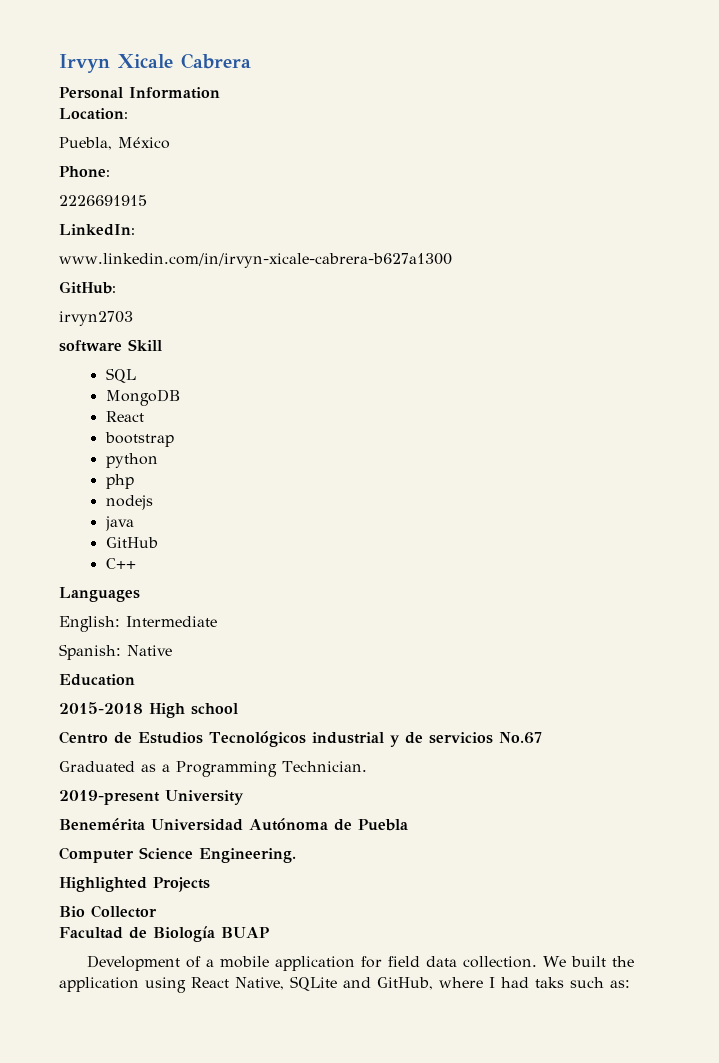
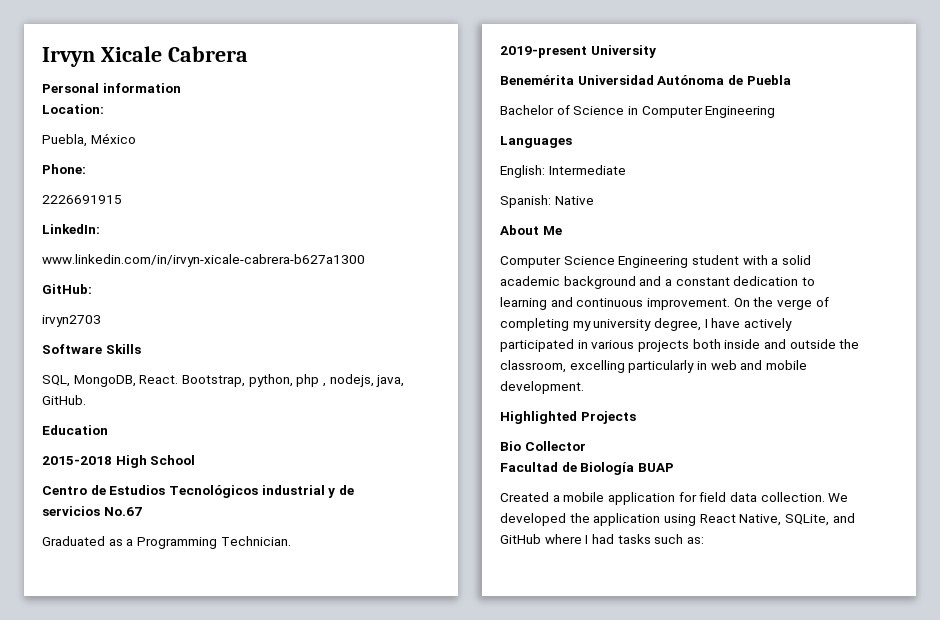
- Personal Information
+ Personal information
- software Skill
- SQL
- MongoDB
- React
- bootstrap
- python
- php
- nodejs
- java
- GitHub
- C++
- Languages
- English: Intermediate
- Spanish: Native
+ Software Skills
+ SQL, MongoDB, React. Bootstrap, python, php , nodejs, java, GitHub.
- 2015-2018 High school
+ 2015-2018 High School
- Computer Science Engineering.
+ Bachelor of Science in Computer Engineering
+ Languages
+ English: Intermediate
+ Spanish: Native
+ About Me
+ Computer Science Engineering student with a solid academic background and a constant dedication to learning and continuous improvement. On the verge of completing my university degree, I have actively participated in various projects both inside and outside the classroom, excelling particularly in web and mobile development.
- Development of a mobile application for field data collection.
+ Created a mobile application for field data collection.
- We built the application using React Native, SQLite and GitHub, where I had taks such as:
+ We developed the application using React Native, SQLite, and GitHub where I had tasks such as:

